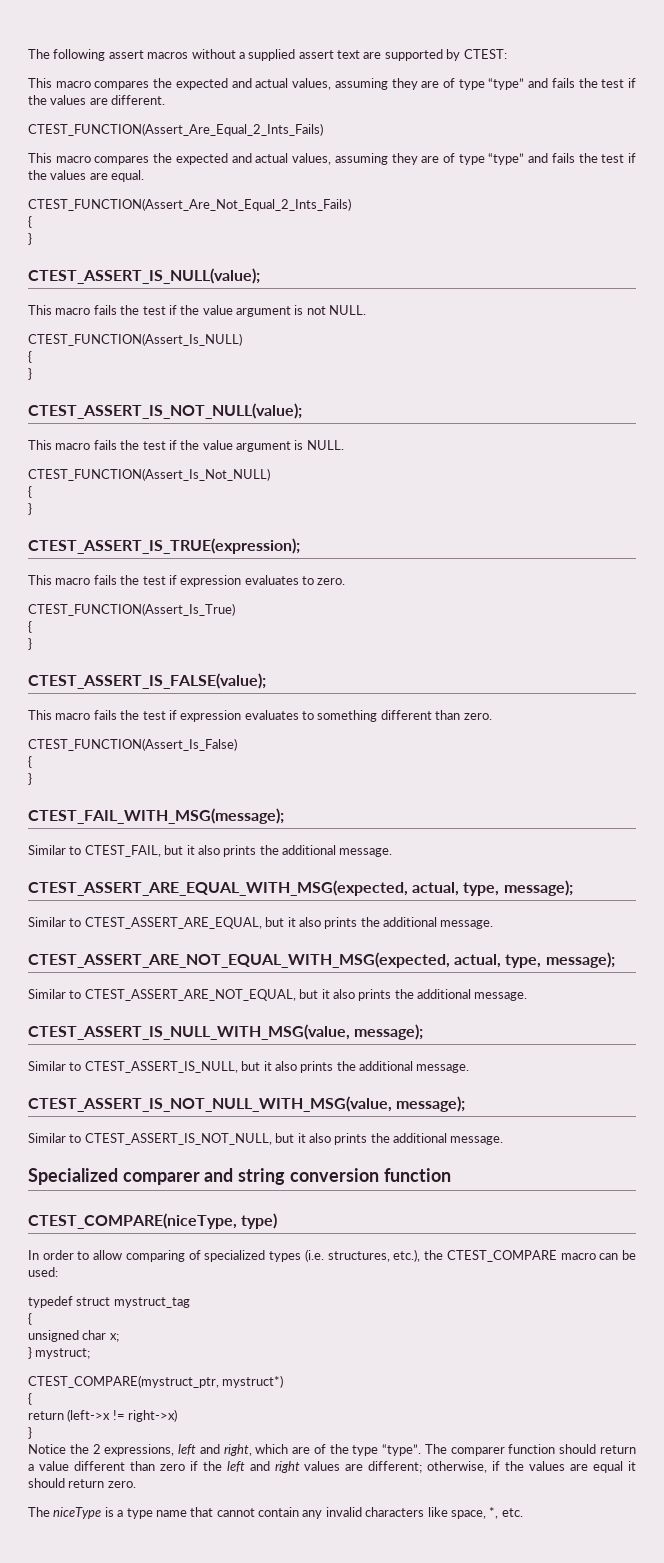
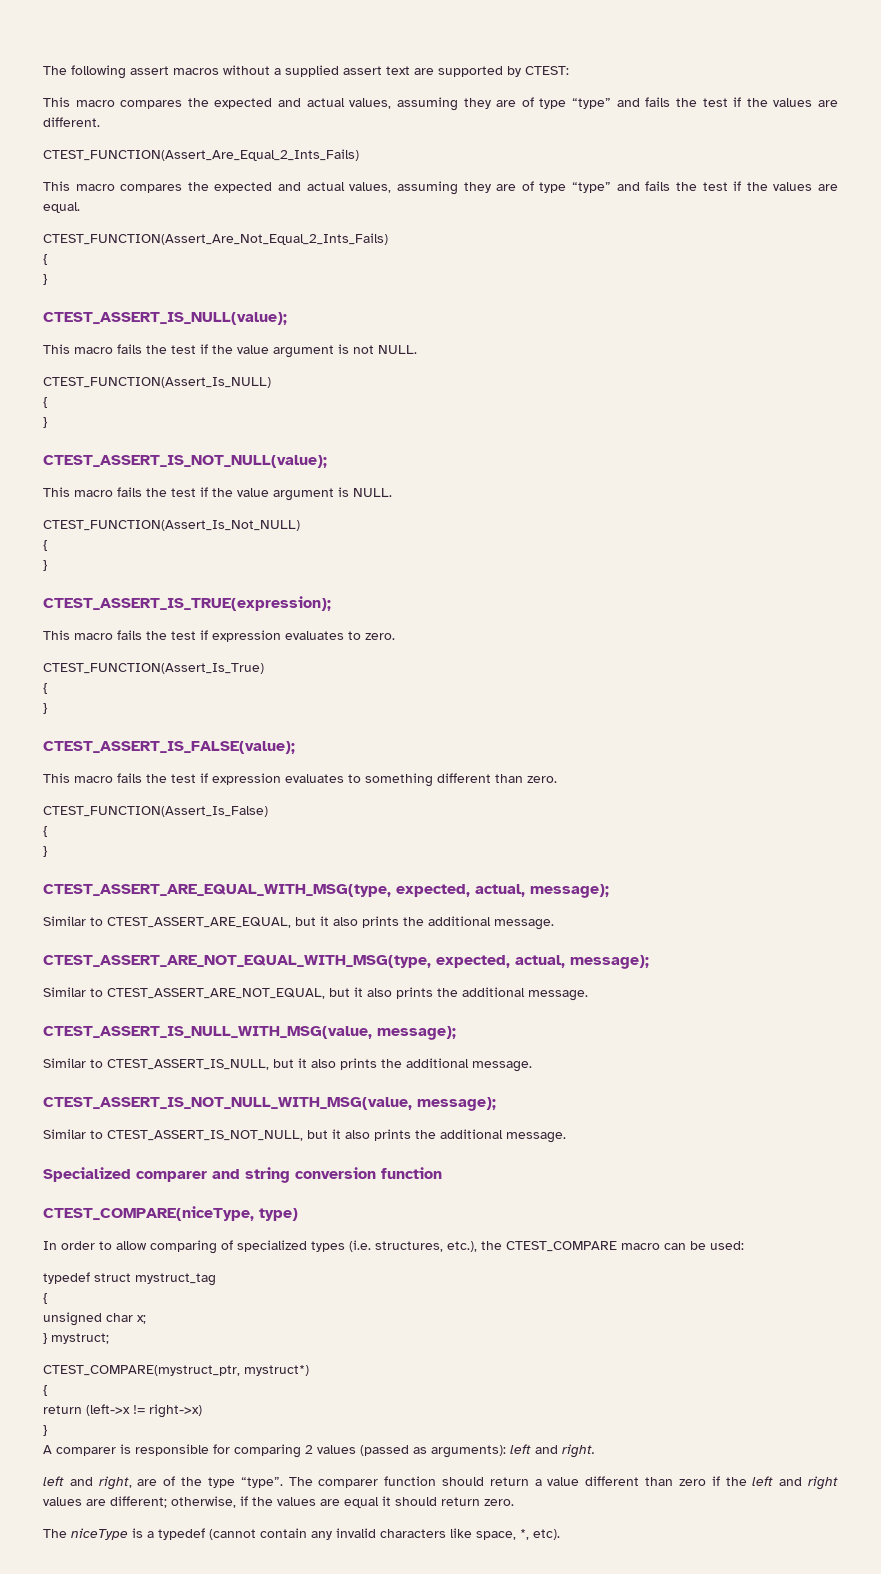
- CTEST_FAIL_WITH_MSG(message);
- Similar to CTEST_FAIL, but it also prints the additional message.
- CTEST_ASSERT_ARE_EQUAL_WITH_MSG(expected, actual, type, message);
+ CTEST_ASSERT_ARE_EQUAL_WITH_MSG(type, expected, actual, message);
- CTEST_ASSERT_ARE_NOT_EQUAL_WITH_MSG(expected, actual, type, message);
+ CTEST_ASSERT_ARE_NOT_EQUAL_WITH_MSG(type, expected, actual, message);
- Notice the 2 expressions, left and right, which are of the type “type”.
+ A comparer is responsible for comparing 2 values (passed as arguments): left and right.
+ left and right, are of the type “type”.
- The niceType is a type name that cannot contain any invalid characters like space, *, etc.
+ The niceType is a typedef (cannot contain any invalid characters like space, *, etc).

